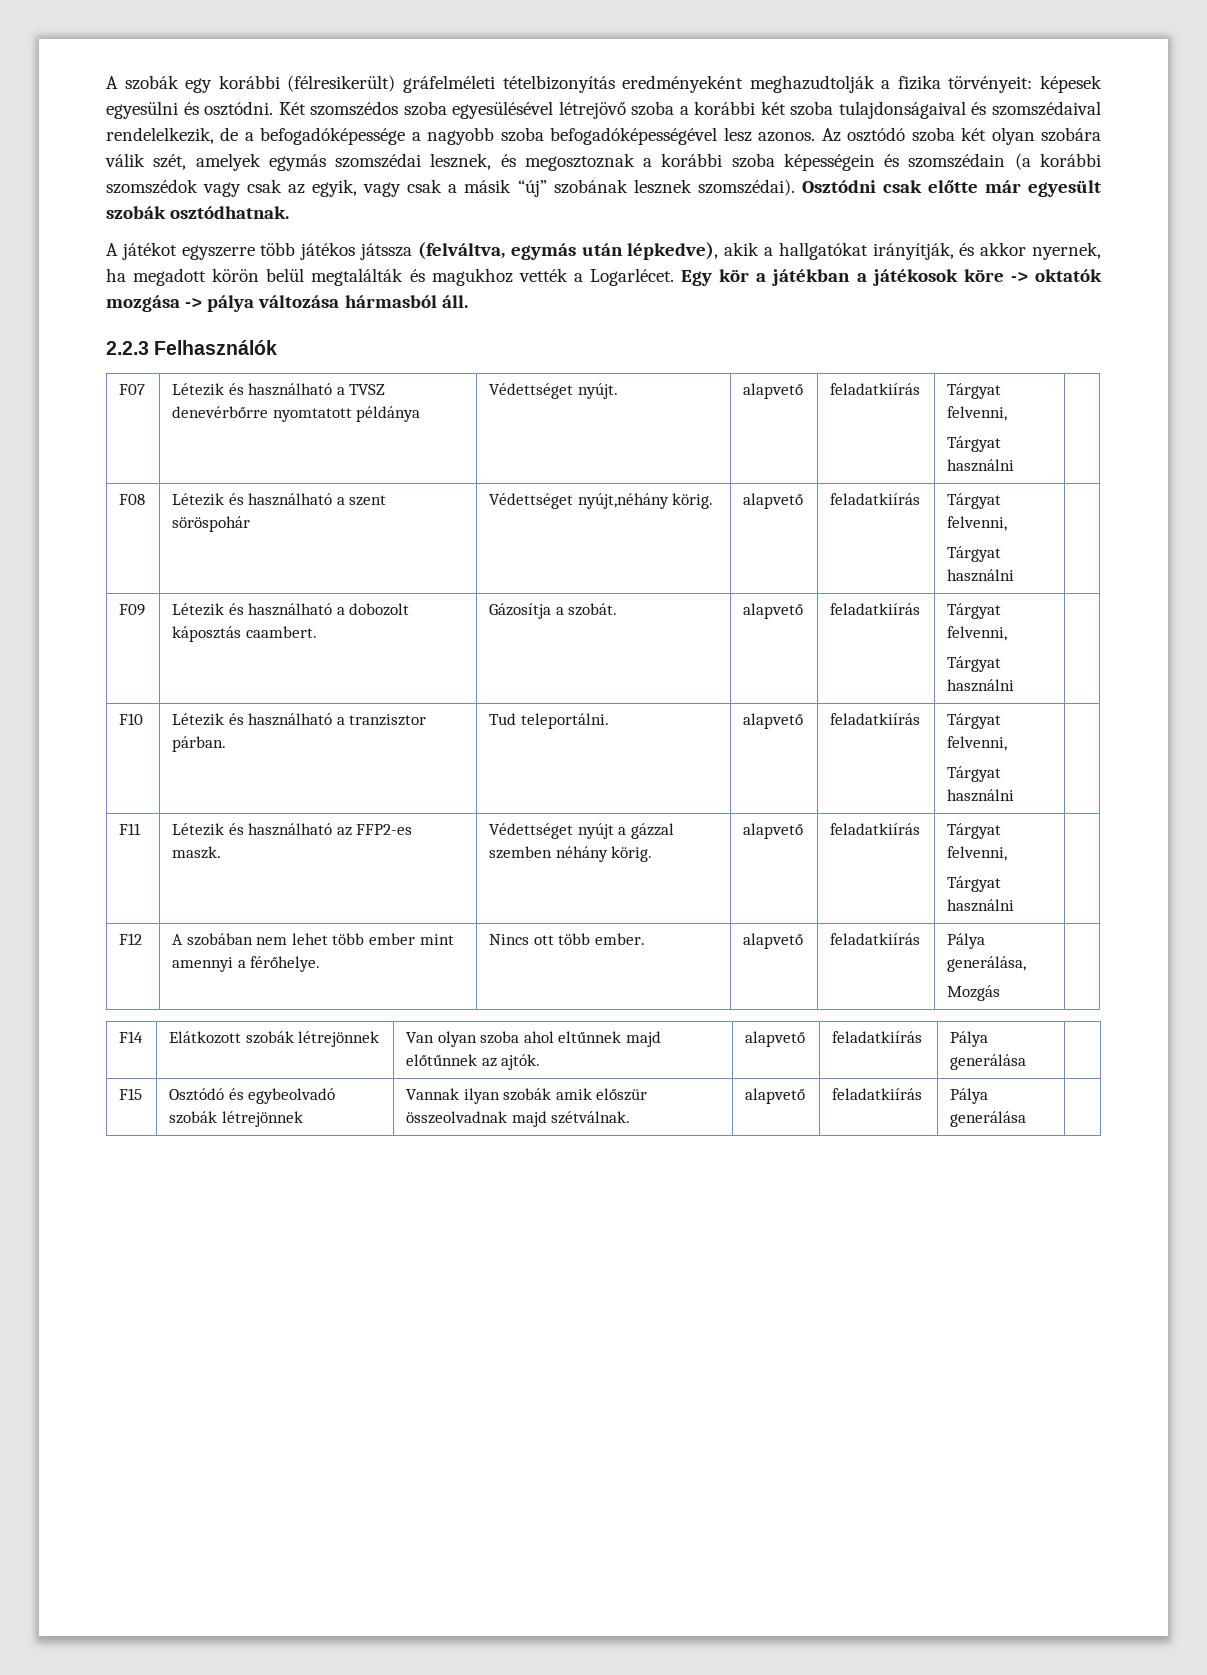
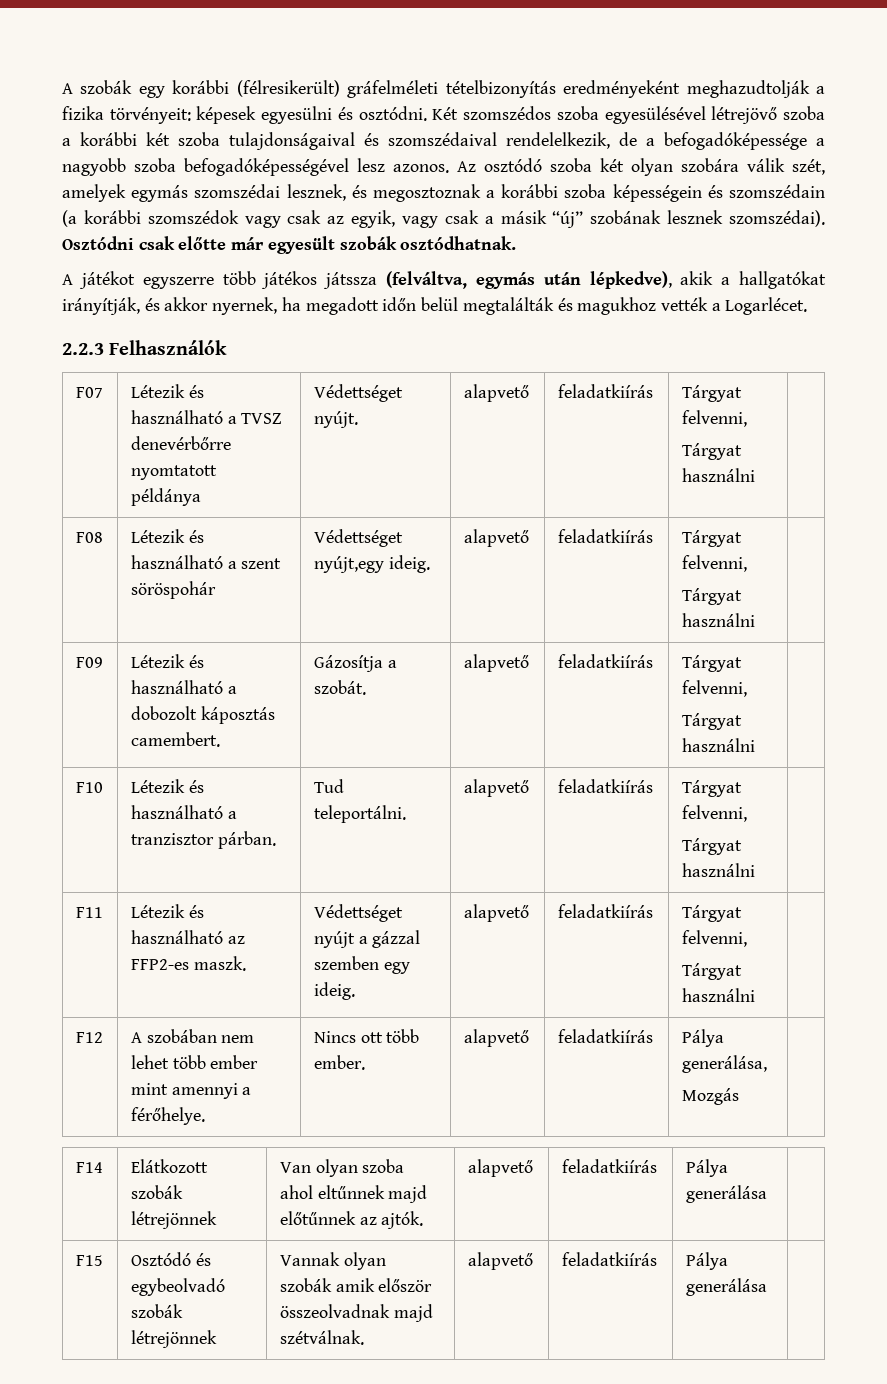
- A játékot egyszerre több játékos játssza (felváltva, egymás után lépkedve), akik a hallgatókat irányítják, és akkor nyernek, ha megadott körön belül megtalálták és magukhoz vették a Logarlécet. Egy kör a játékban a játékosok köre -> oktatók mozgása -> pálya változása hármasból áll.
+ A játékot egyszerre több játékos játssza (felváltva, egymás után lépkedve), akik a hallgatókat irányítják, és akkor nyernek, ha megadott időn belül megtalálták és magukhoz vették a Logarlécet.
- F08 | Létezik és használható a szent söröspohár | Védettséget nyújt,néhány körig. | alapvető | feladatkiírás | Tárgyat felvenni,
+ F08 | Létezik és használható a szent söröspohár | Védettséget nyújt,egy ideig. | alapvető | feladatkiírás | Tárgyat felvenni,
- F09 | Létezik és használható a dobozolt káposztás caambert. | Gázosítja a szobát. | alapvető | feladatkiírás | Tárgyat felvenni,
+ F09 | Létezik és használható a dobozolt káposztás camembert. | Gázosítja a szobát. | alapvető | feladatkiírás | Tárgyat felvenni,
- F11 | Létezik és használható az FFP2-es maszk. | Védettséget nyújt a gázzal szemben néhány körig. | alapvető | feladatkiírás | Tárgyat felvenni,
+ F11 | Létezik és használható az FFP2-es maszk. | Védettséget nyújt a gázzal szemben egy ideig. | alapvető | feladatkiírás | Tárgyat felvenni,
- F15 | Osztódó és egybeolvadó szobák létrejönnek | Vannak ilyan szobák amik előszür összeolvadnak majd szétválnak. | alapvető | feladatkiírás | Pálya generálása |
+ F15 | Osztódó és egybeolvadó szobák létrejönnek | Vannak olyan szobák amik először összeolvadnak majd szétválnak. | alapvető | feladatkiírás | Pálya generálása |

